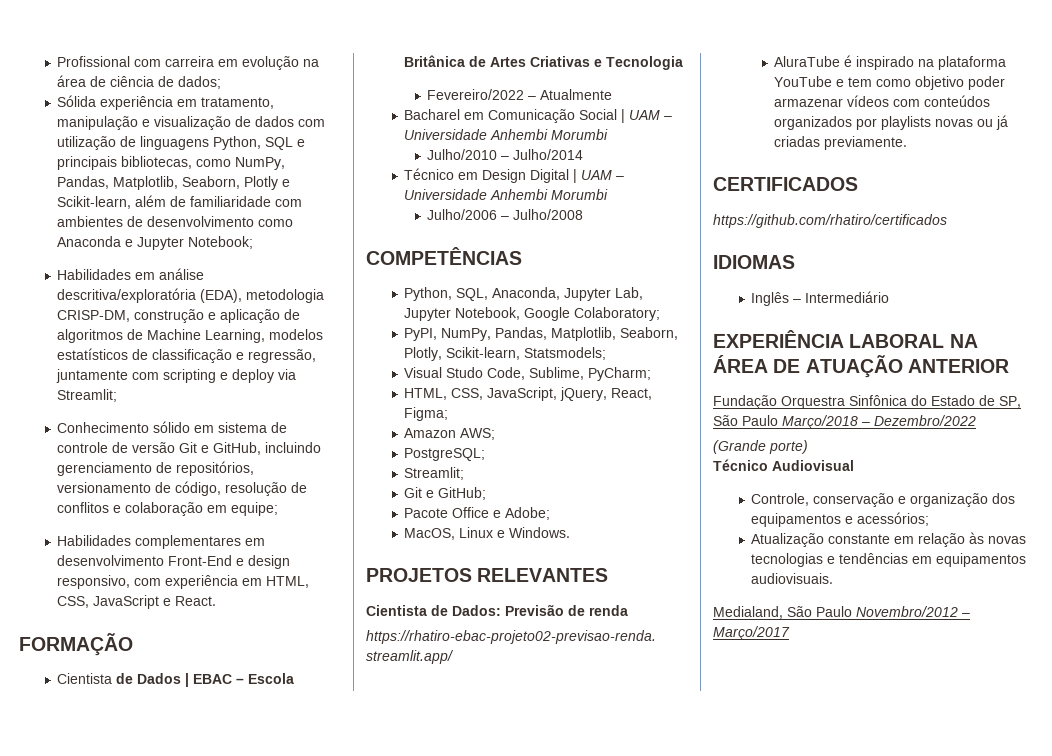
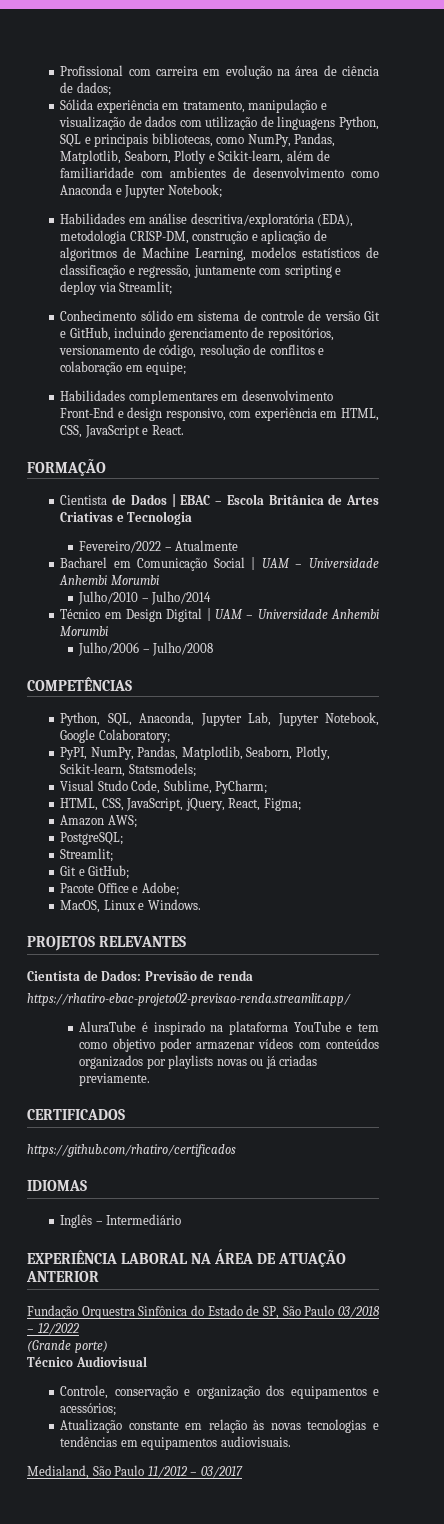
- Fundação Orquestra Sinfônica do Estado de SP, São Paulo Março/2018 – Dezembro/2022
+ Fundação Orquestra Sinfônica do Estado de SP, São Paulo 03/2018 – 12/2022
- Medialand, São Paulo Novembro/2012 – Março/2017
+ Medialand, São Paulo 11/2012 – 03/2017

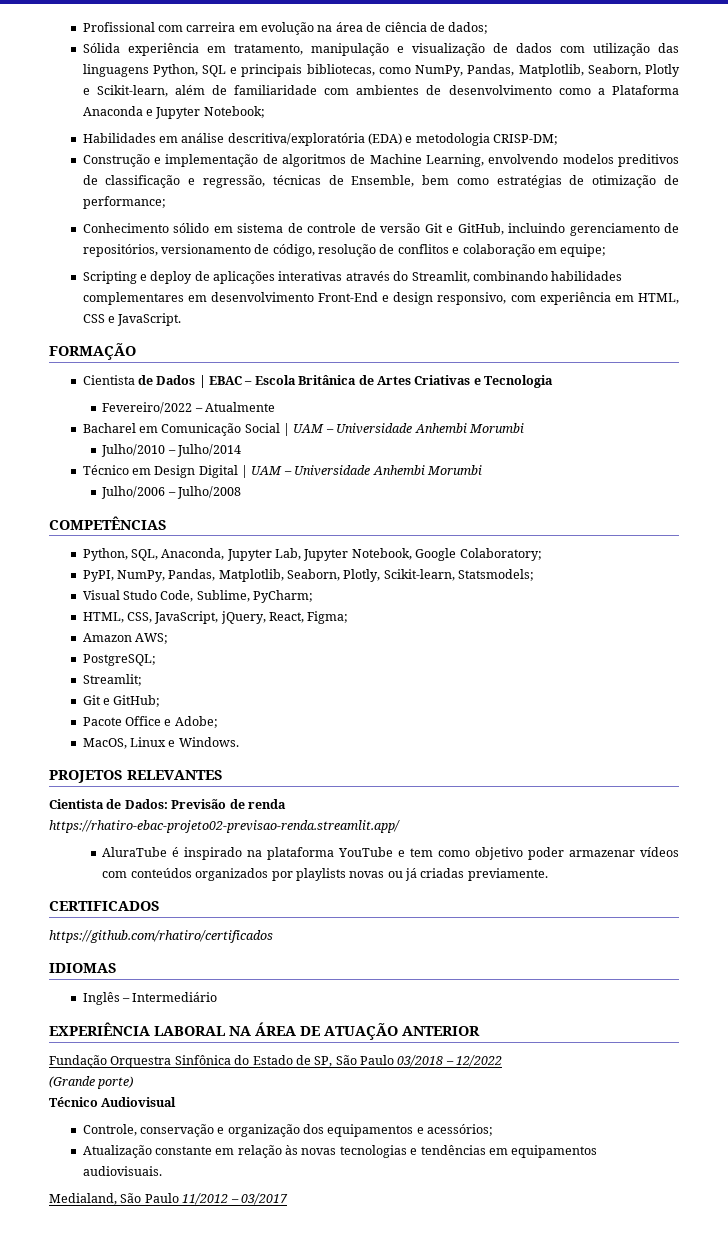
- Sólida experiência em tratamento, manipulação e visualização de dados com utilização de linguagens Python, SQL e principais bibliotecas, como NumPy, Pandas, Matplotlib, Seaborn, Plotly e Scikit-learn, além de familiaridade com ambientes de desenvolvimento como Anaconda e Jupyter Notebook;
+ Sólida experiência em tratamento, manipulação e visualização de dados com utilização das linguagens Python, SQL e principais bibliotecas, como NumPy, Pandas, Matplotlib, Seaborn, Plotly e Scikit-learn, além de familiaridade com ambientes de desenvolvimento como a Plataforma Anaconda e Jupyter Notebook;
- Habilidades em análise descritiva/exploratória (EDA), metodologia CRISP-DM, construção e aplicação de algoritmos de Machine Learning, modelos estatísticos de classificação e regressão, juntamente com scripting e deploy via Streamlit;
+ Habilidades em análise descritiva/exploratória (EDA) e metodologia CRISP-DM;
+ Construção e implementação de algoritmos de Machine Learning, envolvendo modelos preditivos de classificação e regressão, técnicas de Ensemble, bem como estratégias de otimização de performance;
- Habilidades complementares em desenvolvimento Front-End e design responsivo, com experiência em HTML, CSS, JavaScript e React.
+ Scripting e deploy de aplicações interativas através do Streamlit, combinando habilidades complementares em desenvolvimento Front-End e design responsivo, com experiência em HTML, CSS e JavaScript.

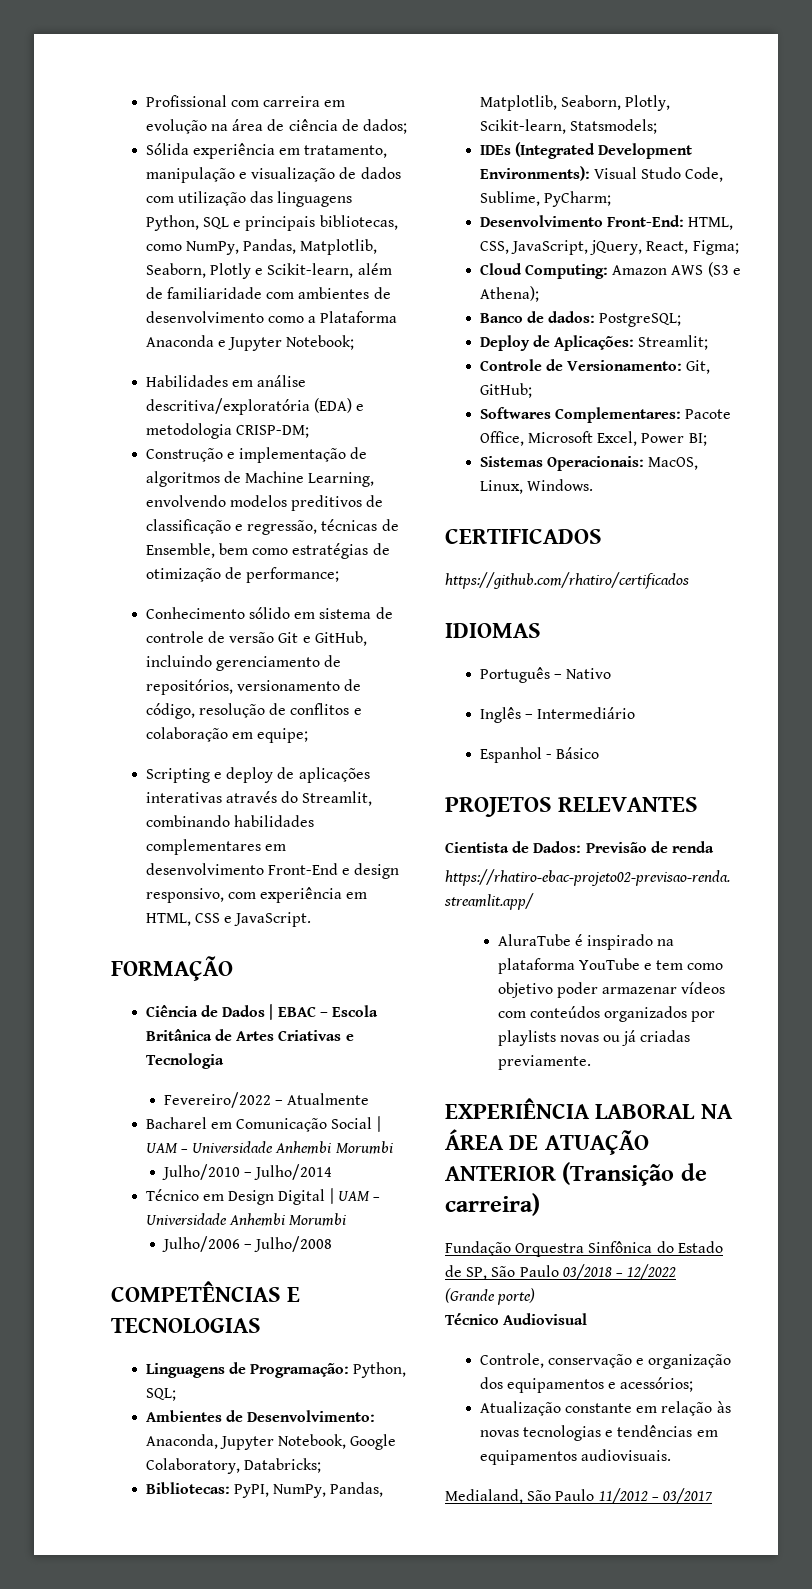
- Cientista de Dados | EBAC – Escola Britânica de Artes Criativas e Tecnologia
+ Ciência de Dados | EBAC – Escola Britânica de Artes Criativas e Tecnologia
- COMPETÊNCIAS
- Python, SQL, Anaconda, Jupyter Lab, Jupyter Notebook, Google Colaboratory;
- PyPI, NumPy, Pandas, Matplotlib, Seaborn, Plotly, Scikit-learn, Statsmodels;
+ COMPETÊNCIAS E TECNOLOGIAS
+ Linguagens de Programação: Python, SQL;
+ Ambientes de Desenvolvimento: Anaconda, Jupyter Notebook, Google Colaboratory, Databricks;
+ Bibliotecas: PyPI, NumPy, Pandas, Matplotlib, Seaborn, Plotly, Scikit-learn, Statsmodels;
- Visual Studo Code, Sublime, PyCharm;
+ IDEs (Integrated Development Environments): Visual Studo Code, Sublime, PyCharm;
- HTML, CSS, JavaScript, jQuery, React, Figma;
+ Desenvolvimento Front-End: HTML, CSS, JavaScript, jQuery, React, Figma;
- Amazon AWS;
- PostgreSQL;
- Streamlit;
- Git e GitHub;
- Pacote Office e Adobe;
- MacOS, Linux e Windows.
+ Cloud Computing: Amazon AWS (S3 e Athena);
+ Banco de dados: PostgreSQL;
+ Deploy de Aplicações: Streamlit;
+ Controle de Versionamento: Git, GitHub;
+ Softwares Complementares: Pacote Office, Microsoft Excel, Power BI;
+ Sistemas Operacionais: MacOS, Linux, Windows.
+ CERTIFICADOS
+ https://github.com/rhatiro/certificados
+ IDIOMAS
+ Português – Nativo
+ Inglês – Intermediário
+ Espanhol - Básico
- CERTIFICADOS
- https://github.com/rhatiro/certificados
- IDIOMAS
- Inglês – Intermediário
- EXPERIÊNCIA LABORAL NA ÁREA DE ATUAÇÃO ANTERIOR
+ EXPERIÊNCIA LABORAL NA ÁREA DE ATUAÇÃO ANTERIOR (Transição de carreira)

